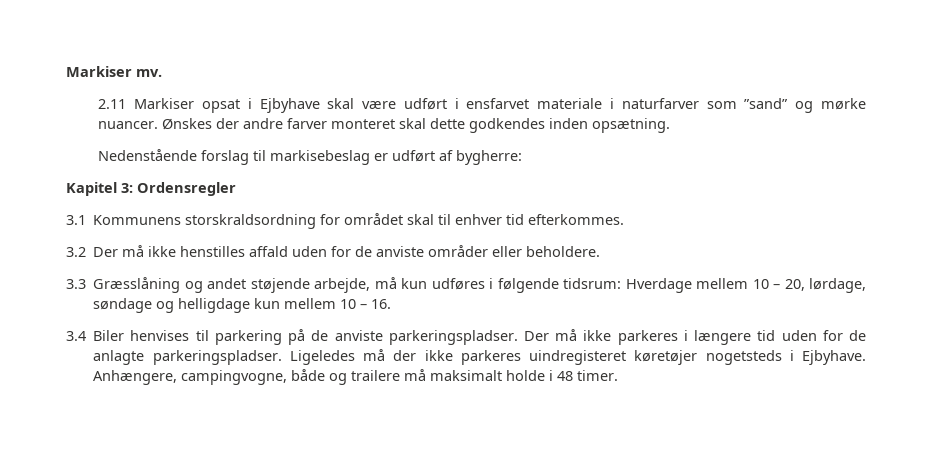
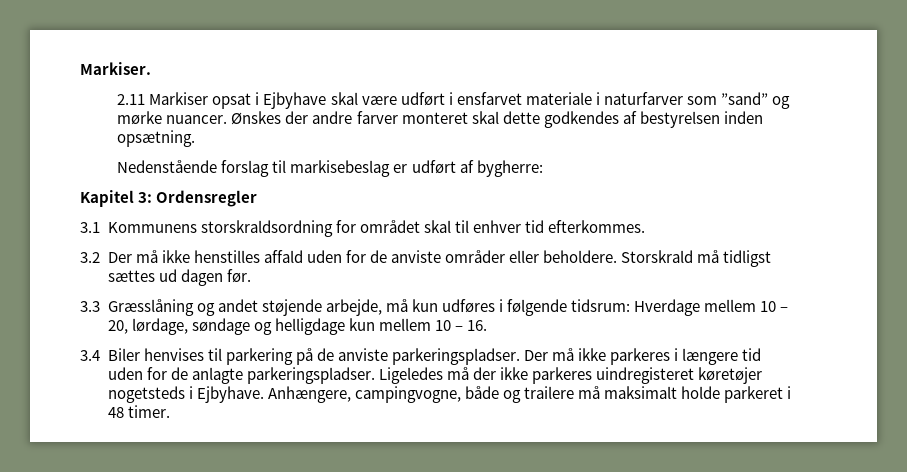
- Markiser mv.
+ Markiser.
- Ønskes der andre farver monteret skal dette godkendes inden opsætning.
+ Ønskes der andre farver monteret skal dette godkendes af bestyrelsen inden opsætning.
+ Storskrald må tidligst sættes ud dagen før.
- Anhængere, campingvogne, både og trailere må maksimalt holde i 48 timer.
+ Anhængere, campingvogne, både og trailere må maksimalt holde parkeret i 48 timer.

